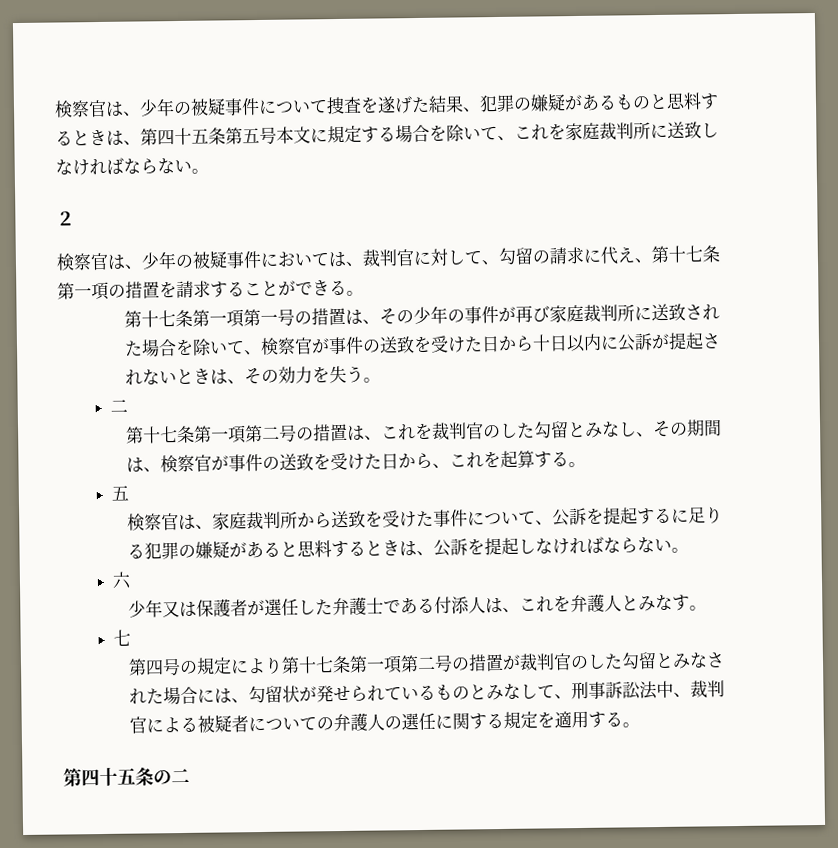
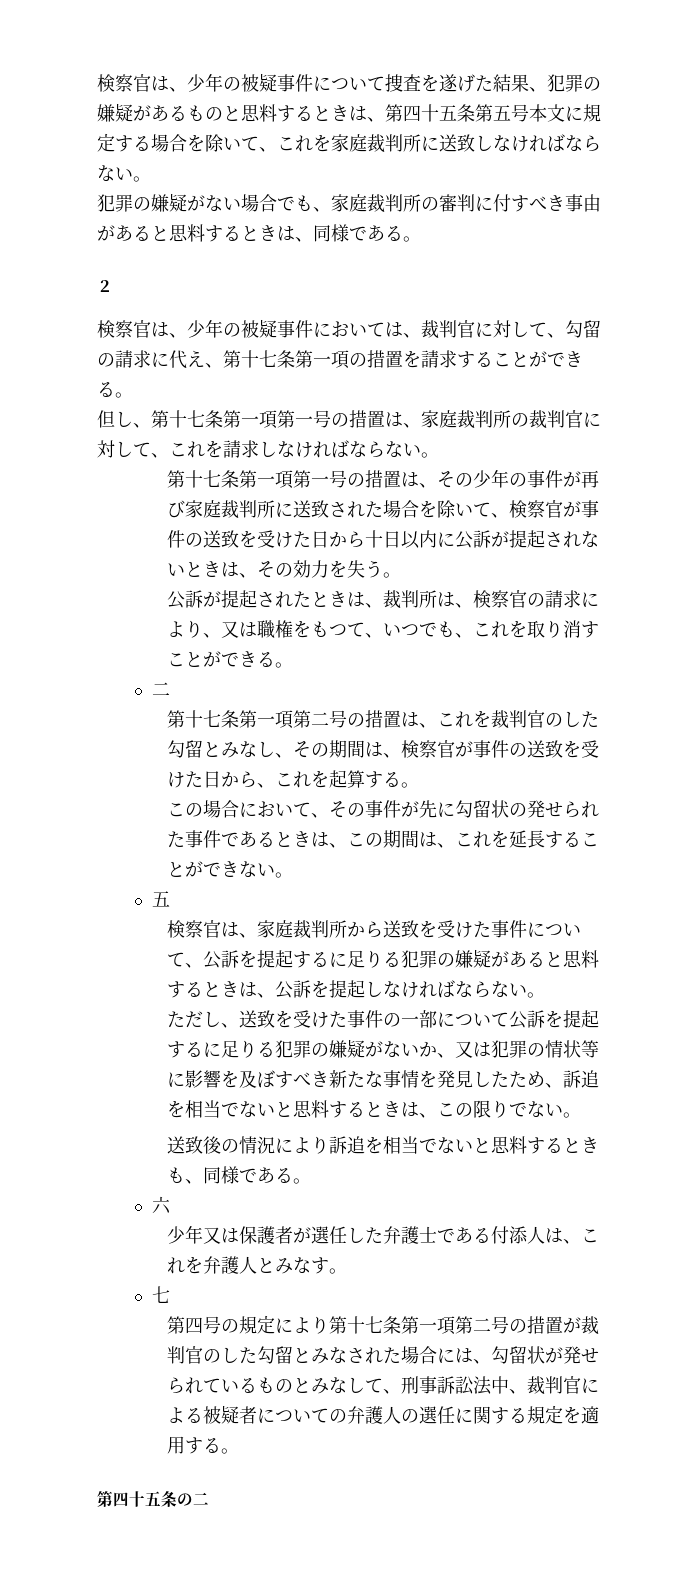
+ 犯罪の嫌疑がない場合でも、家庭裁判所の審判に付すべき事由があると思料するときは、同様である。
+ 但し、第十七条第一項第一号の措置は、家庭裁判所の裁判官に対して、これを請求しなければならない。
+ 公訴が提起されたときは、裁判所は、検察官の請求により、又は職権をもつて、いつでも、これを取り消すことができる。
+ この場合において、その事件が先に勾留状の発せられた事件であるときは、この期間は、これを延長することができない。
+ ただし、送致を受けた事件の一部について公訴を提起するに足りる犯罪の嫌疑がないか、又は犯罪の情状等に影響を及ぼすべき新たな事情を発見したため、訴追を相当でないと思料するときは、この限りでない。
+ 送致後の情況により訴追を相当でないと思料するときも、同様である。

